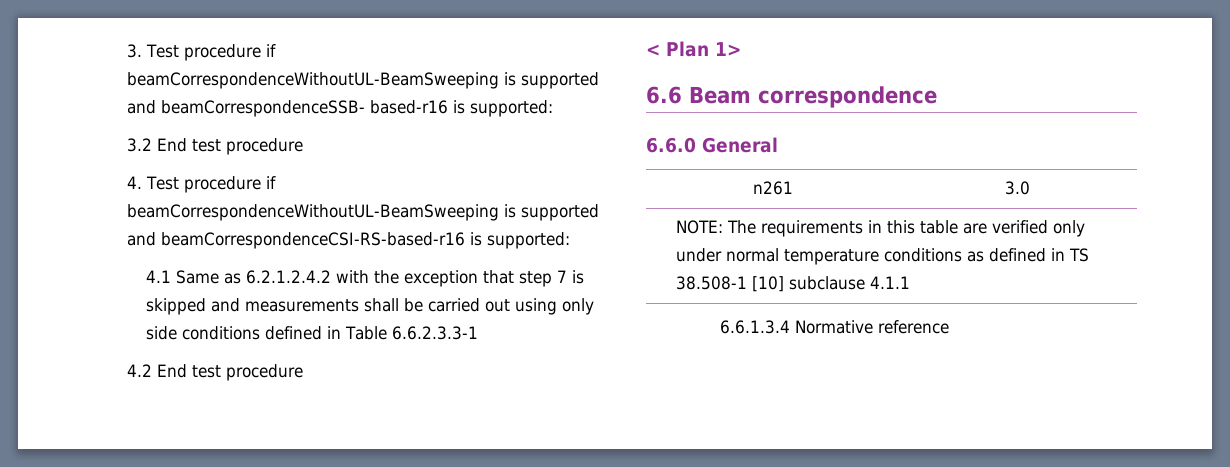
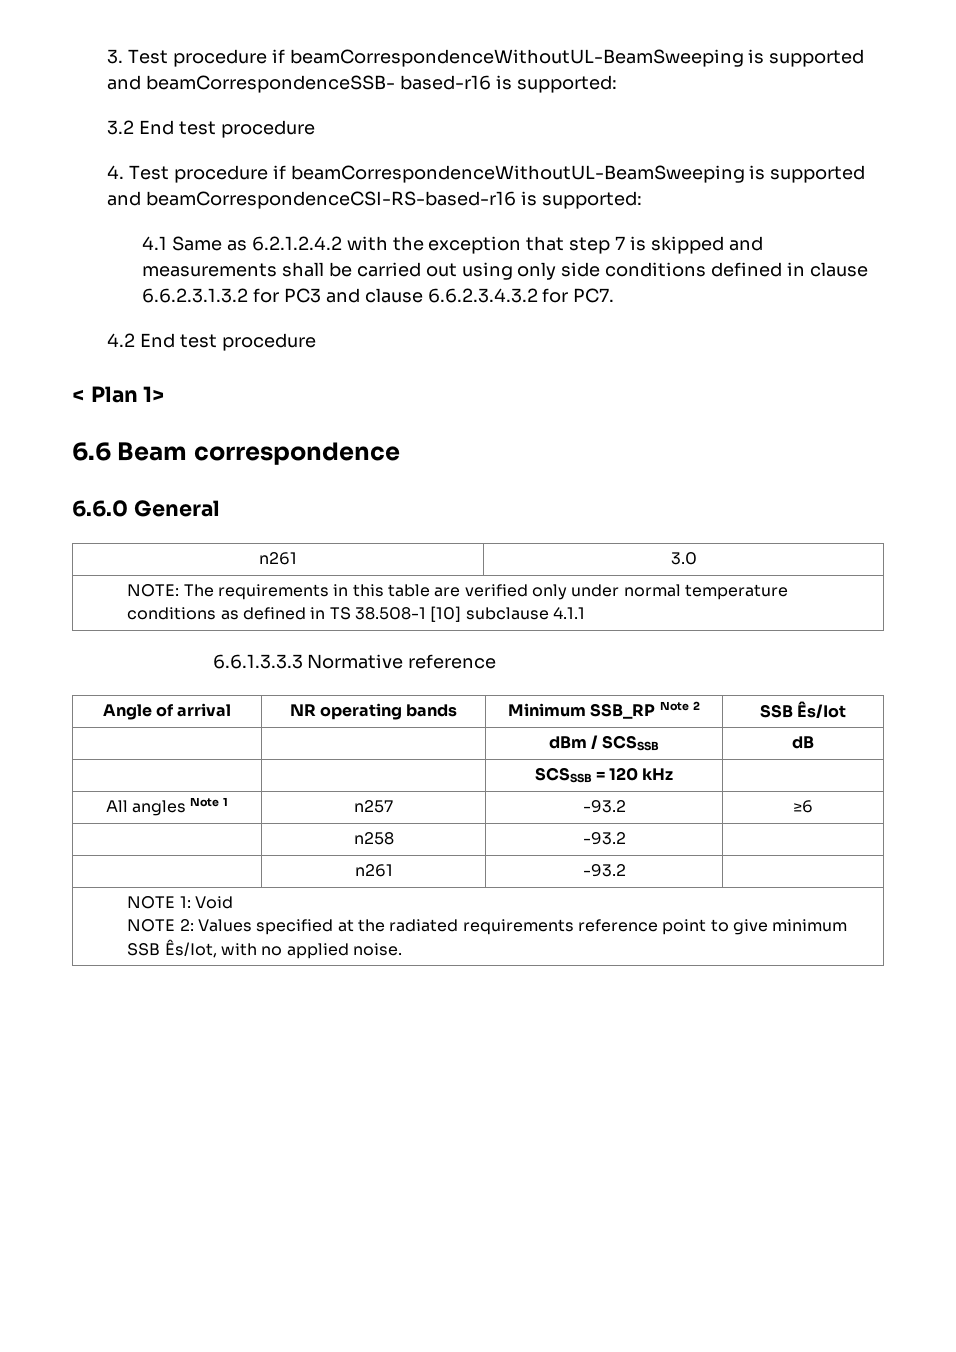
- 4.1 Same as 6.2.1.2.4.2 with the exception that step 7 is skipped and measurements shall be carried out using only side conditions defined in Table 6.6.2.3.3-1
+ 4.1 Same as 6.2.1.2.4.2 with the exception that step 7 is skipped and measurements shall be carried out using only side conditions defined in clause 6.6.2.3.1.3.2 for PC3 and clause 6.6.2.3.4.3.2 for PC7.
- 6.6.1.3.4 Normative reference
+ 6.6.1.3.3.3 Normative reference
+ Angle of arrival | NR operating bands | Minimum SSB_RP Note 2 | SSB Ês/Iot
+ | | dBm / SCSSSB | dB
+ | | SCSSSB = 120 kHz |
+ All angles Note 1 | n257 | -93.2 | ≥6
+ | n258 | -93.2 |
+ | n261 | -93.2 |
+ NOTE 1: Void
+ NOTE 2: Values specified at the radiated requirements reference point to give minimum SSB Ês/Iot, with no applied noise.

